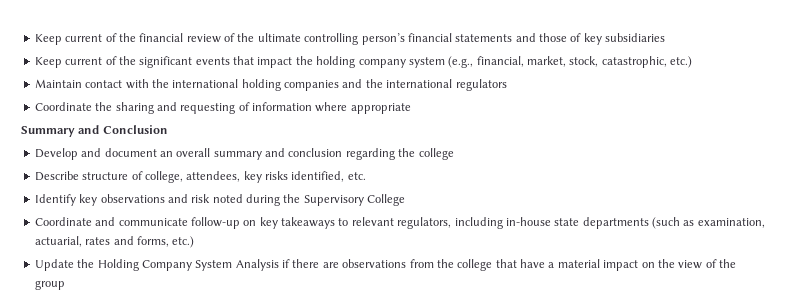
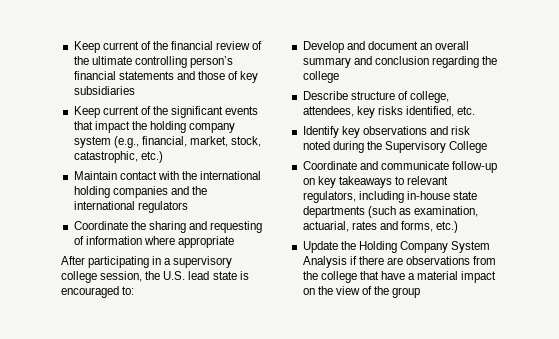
- Summary and Conclusion
+ After participating in a supervisory college session, the U.S. lead state is encouraged to:

